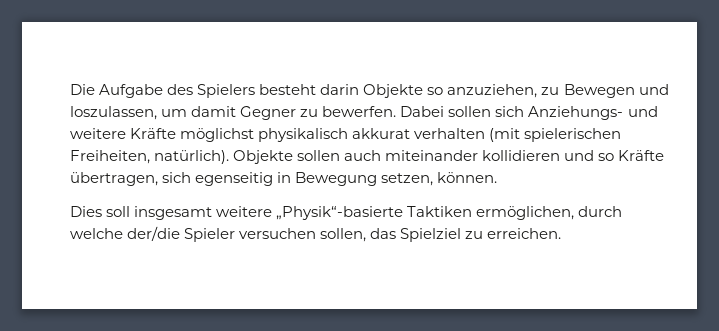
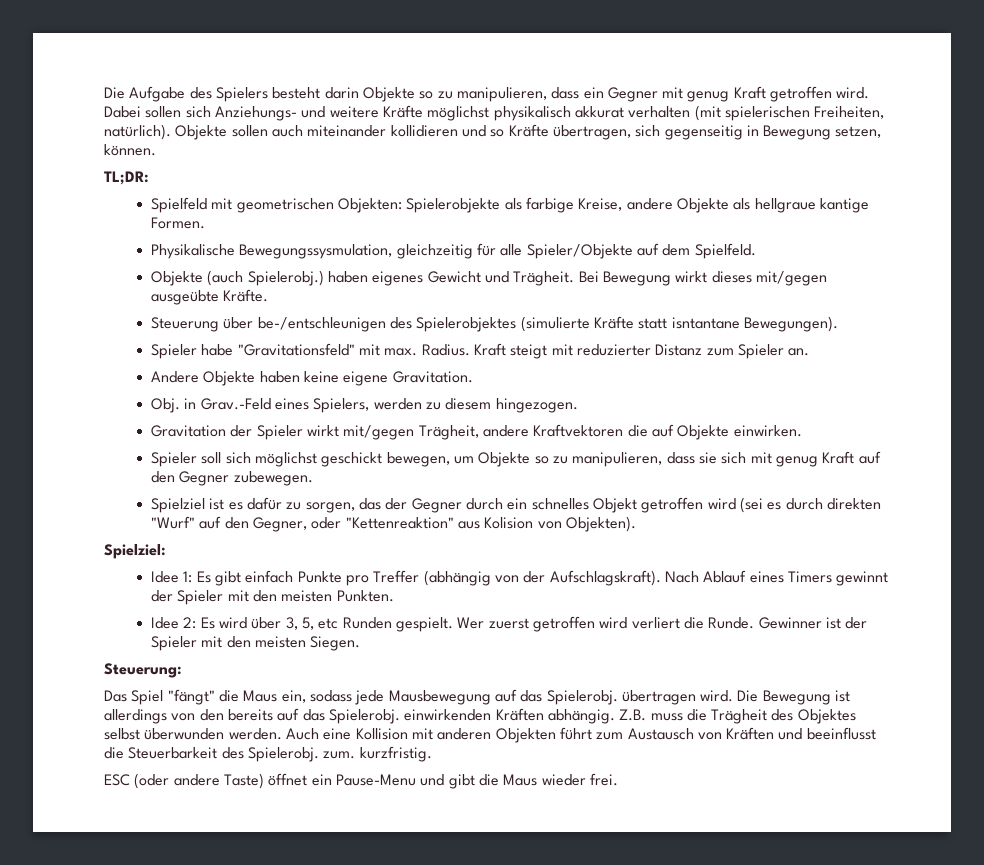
- Die Aufgabe des Spielers besteht darin Objekte so anzuziehen, zu Bewegen und loszulassen, um damit Gegner zu bewerfen.
+ Die Aufgabe des Spielers besteht darin Objekte so zu manipulieren, dass ein Gegner mit genug Kraft getroffen wird.
- Objekte sollen auch miteinander kollidieren und so Kräfte übertragen, sich egenseitig in Bewegung setzen, können.
+ Objekte sollen auch miteinander kollidieren und so Kräfte übertragen, sich gegenseitig in Bewegung setzen, können.
- Dies soll insgesamt weitere „Physik“-basierte Taktiken ermöglichen, durch welche der/die Spieler versuchen sollen, das Spielziel zu erreichen.
+ TL;DR:
+ Spielfeld mit geometrischen Objekten: Spielerobjekte als farbige Kreise, andere Objekte als hellgraue kantige Formen.
+ Physikalische Bewegungssysmulation, gleichzeitig für alle Spieler/Objekte auf dem Spielfeld.
+ Objekte (auch Spielerobj.) haben eigenes Gewicht und Trägheit. Bei Bewegung wirkt dieses mit/gegen ausgeübte Kräfte.
+ Steuerung über be-/entschleunigen des Spielerobjektes (simulierte Kräfte statt isntantane Bewegungen).
+ Spieler habe "Gravitationsfeld" mit max. Radius. Kraft steigt mit reduzierter Distanz zum Spieler an.
+ Andere Objekte haben keine eigene Gravitation.
+ Obj. in Grav.-Feld eines Spielers, werden zu diesem hingezogen.
+ Gravitation der Spieler wirkt mit/gegen Trägheit, andere Kraftvektoren die auf Objekte einwirken.
+ Spieler soll sich möglichst geschickt bewegen, um Objekte so zu manipulieren, dass sie sich mit genug Kraft auf den Gegner zubewegen.
+ Spielziel ist es dafür zu sorgen, das der Gegner durch ein schnelles Objekt getroffen wird (sei es durch direkten "Wurf" auf den Gegner, oder "Kettenreaktion" aus Kolision von Objekten).
+ Spielziel:
+ Idee 1: Es gibt einfach Punkte pro Treffer (abhängig von der Aufschlagskraft). Nach Ablauf eines Timers gewinnt der Spieler mit den meisten Punkten.
+ Idee 2: Es wird über 3, 5, etc Runden gespielt. Wer zuerst getroffen wird verliert die Runde. Gewinner ist der Spieler mit den meisten Siegen.
+ Steuerung:
+ Das Spiel "fängt" die Maus ein, sodass jede Mausbewegung auf das Spielerobj. übertragen wird. Die Bewegung ist allerdings von den bereits auf das Spielerobj. einwirkenden Kräften abhängig. Z.B. muss die Trägheit des Objektes selbst überwunden werden. Auch eine Kollision mit anderen Objekten führt zum Austausch von Kräften und beeinflusst die Steuerbarkeit des Spielerobj. zum. kurzfristig.
+ ESC (oder andere Taste) öffnet ein Pause-Menu und gibt die Maus wieder frei.

